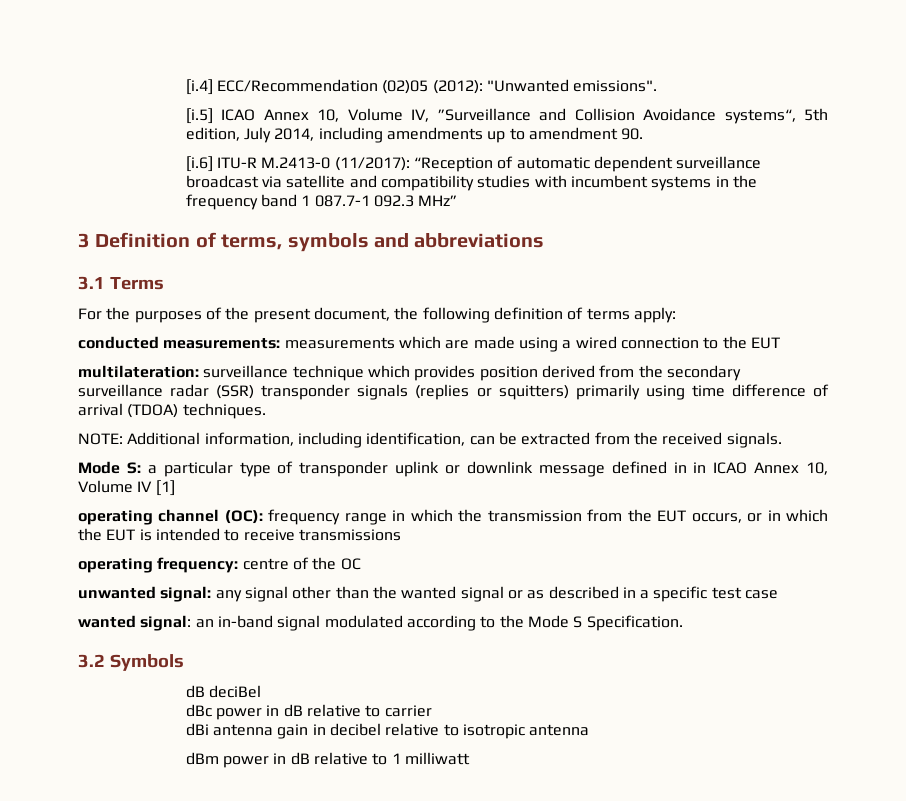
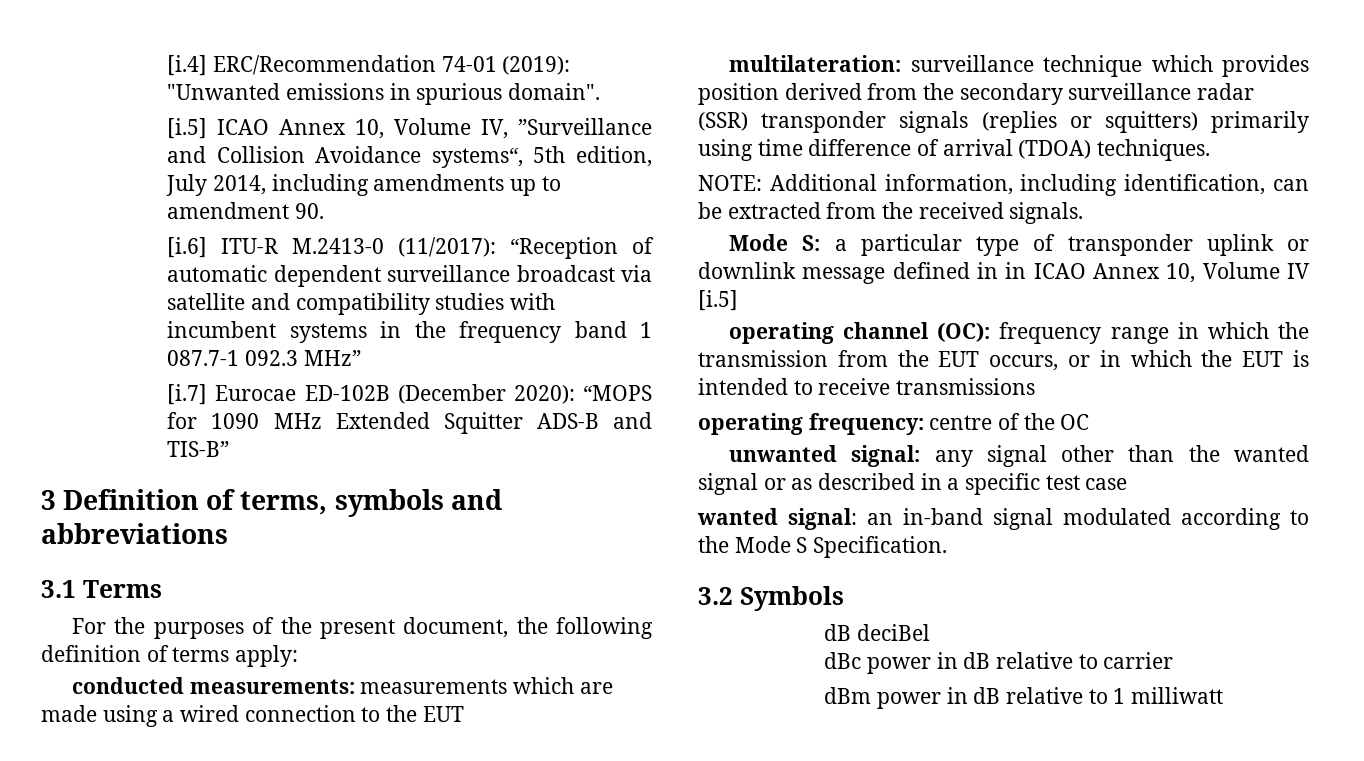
- [i.4] ECC/Recommendation (02)05 (2012): "Unwanted emissions".
+ [i.4] ERC/Recommendation 74-01 (2019): "Unwanted emissions in spurious domain".
+ [i.7] Eurocae ED-102B (December 2020): “MOPS for 1090 MHz Extended Squitter ADS-B and TIS-B”
- Mode S: a particular type of transponder uplink or downlink message defined in in ICAO Annex 10, Volume IV [1]
+ Mode S: a particular type of transponder uplink or downlink message defined in in ICAO Annex 10, Volume IV [i.5]
- dBi antenna gain in decibel relative to isotropic antenna

